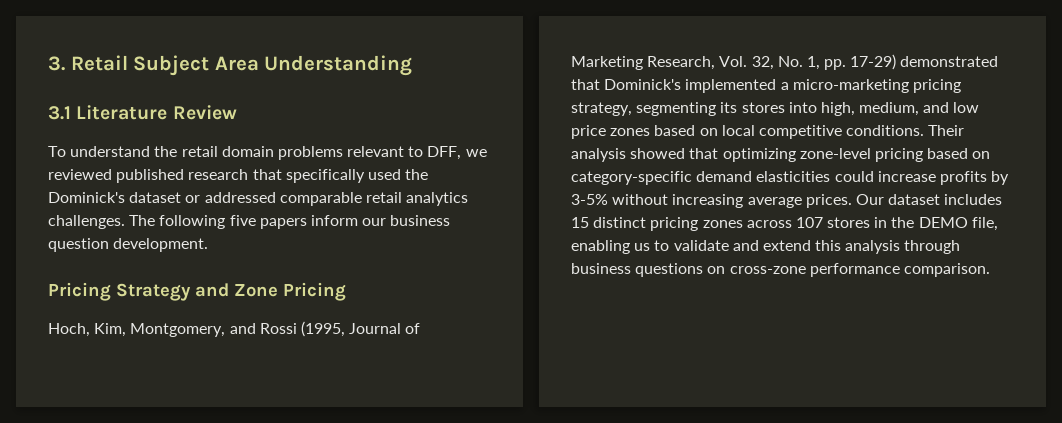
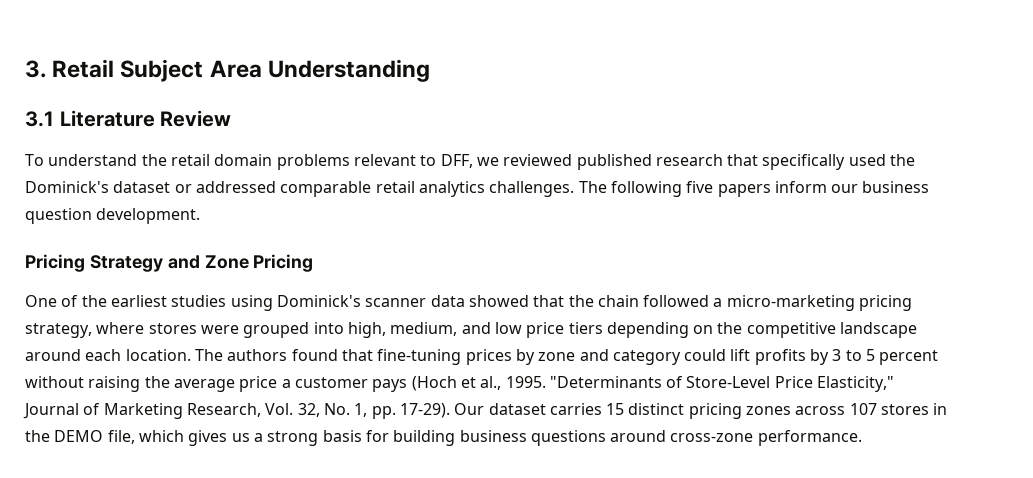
- Hoch, Kim, Montgomery, and Rossi (1995, Journal of Marketing Research, Vol. 32, No. 1, pp. 17-29) demonstrated that Dominick's implemented a micro-marketing pricing strategy, segmenting its stores into high, medium, and low price zones based on local competitive conditions. Their analysis showed that optimizing zone-level pricing based on category-specific demand elasticities could increase profits by 3-5% without increasing average prices.
+ One of the earliest studies using Dominick's scanner data showed that the chain followed a micro-marketing pricing strategy, where stores were grouped into high, medium, and low price tiers depending on the competitive landscape around each location. The authors found that fine-tuning prices by zone and category could lift profits by 3 to 5 percent without raising the average price a customer pays (Hoch et al., 1995. "Determinants of Store-Level Price Elasticity," Journal of Marketing Research, Vol. 32, No. 1, pp. 17-29).
- Our dataset includes 15 distinct pricing zones across 107 stores in the DEMO file, enabling us to validate and extend this analysis through business questions on cross-zone performance comparison.
+ Our dataset carries 15 distinct pricing zones across 107 stores in the DEMO file, which gives us a strong basis for building business questions around cross-zone performance.

